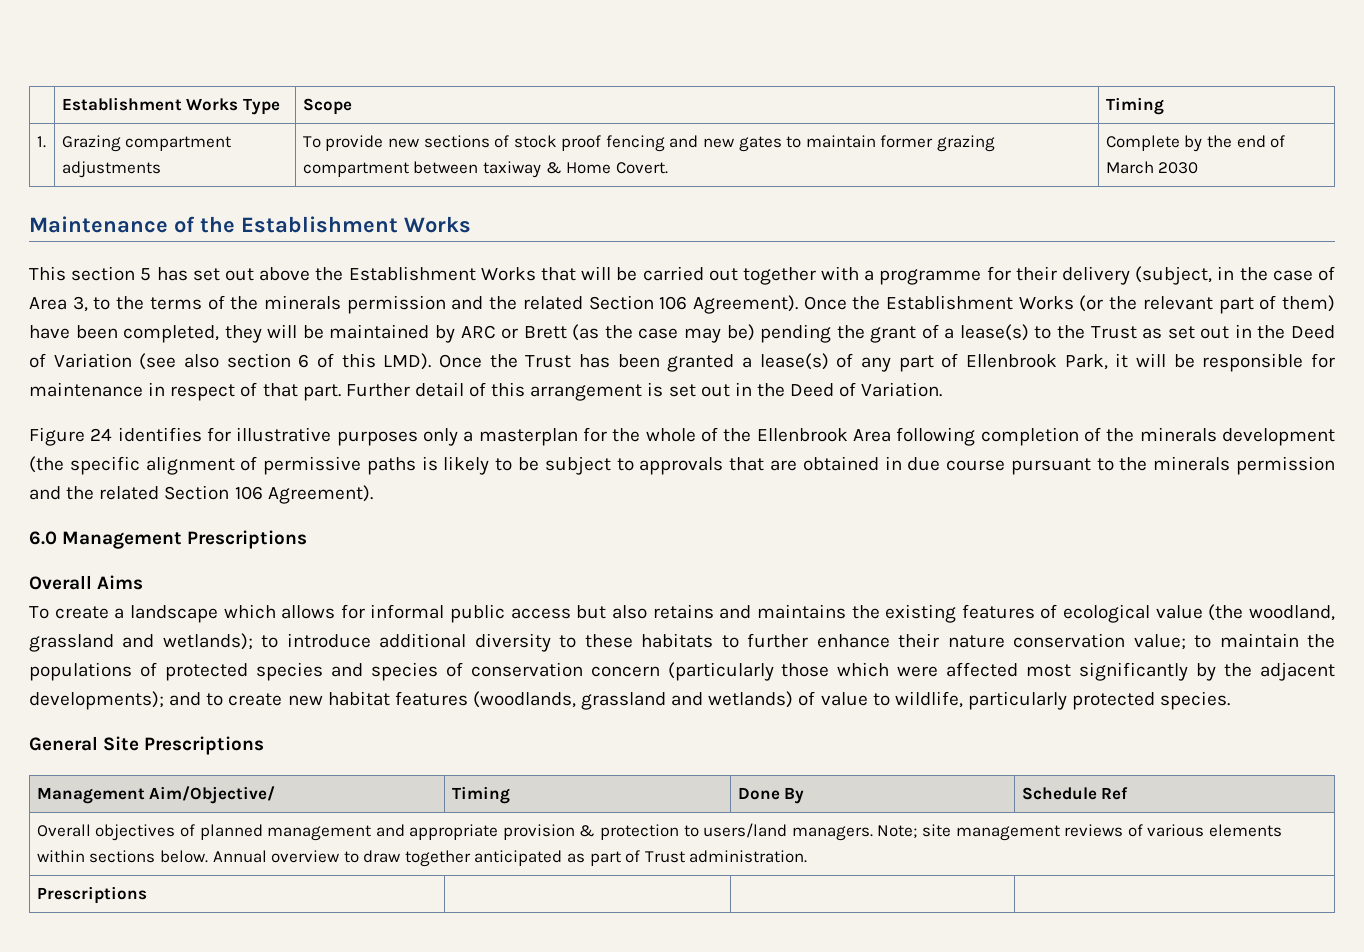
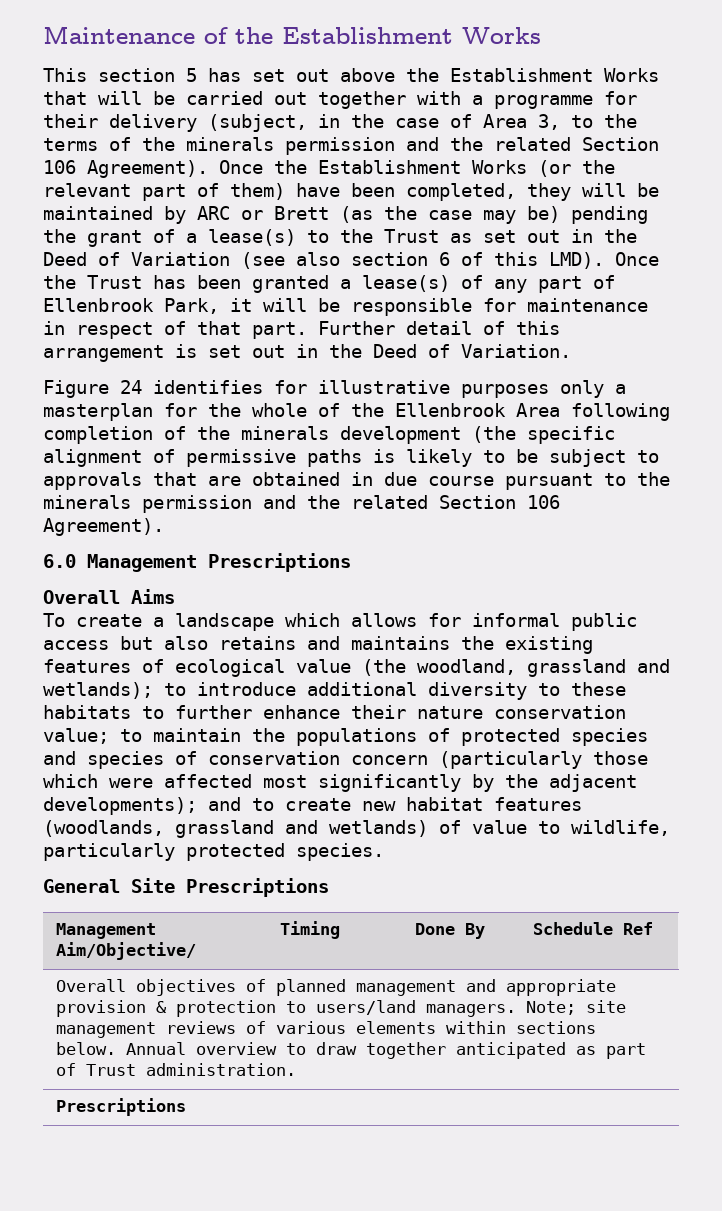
- | Establishment Works Type | Scope | Timing
- 1. | Grazing compartment adjustments | To provide new sections of stock proof fencing and new gates to maintain former grazing compartment between taxiway & Home Covert. | Complete by the end of March 2030

